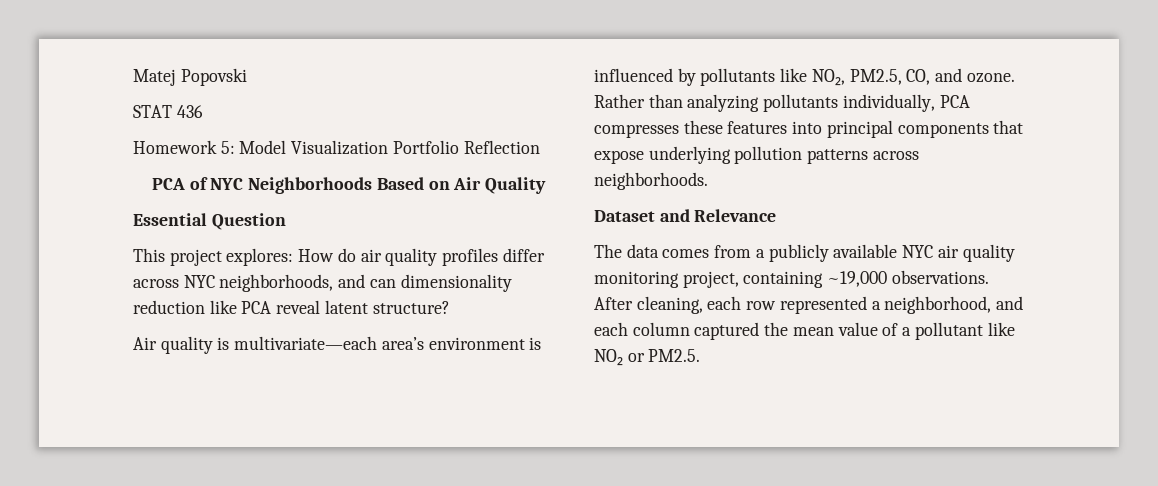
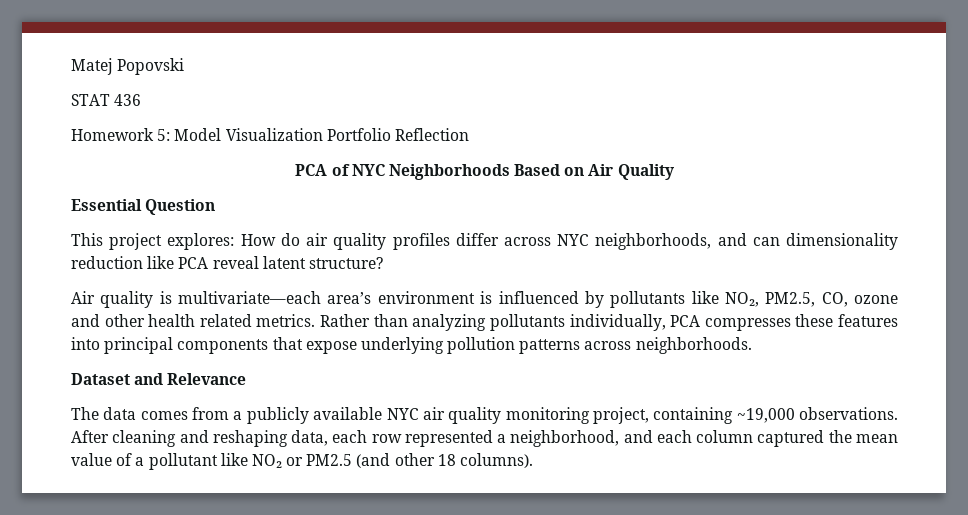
- Air quality is multivariate—each area’s environment is influenced by pollutants like NO₂, PM2.5, CO, and ozone.
+ Air quality is multivariate—each area’s environment is influenced by pollutants like NO₂, PM2.5, CO, ozone and other health related metrics.
- After cleaning, each row represented a neighborhood, and each column captured the mean value of a pollutant like NO₂ or PM2.5.
+ After cleaning and reshaping data, each row represented a neighborhood, and each column captured the mean value of a pollutant like NO₂ or PM2.5 (and other 18 columns).

